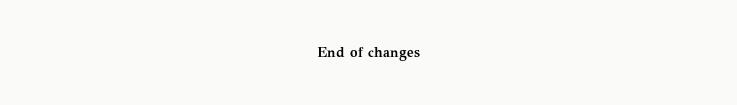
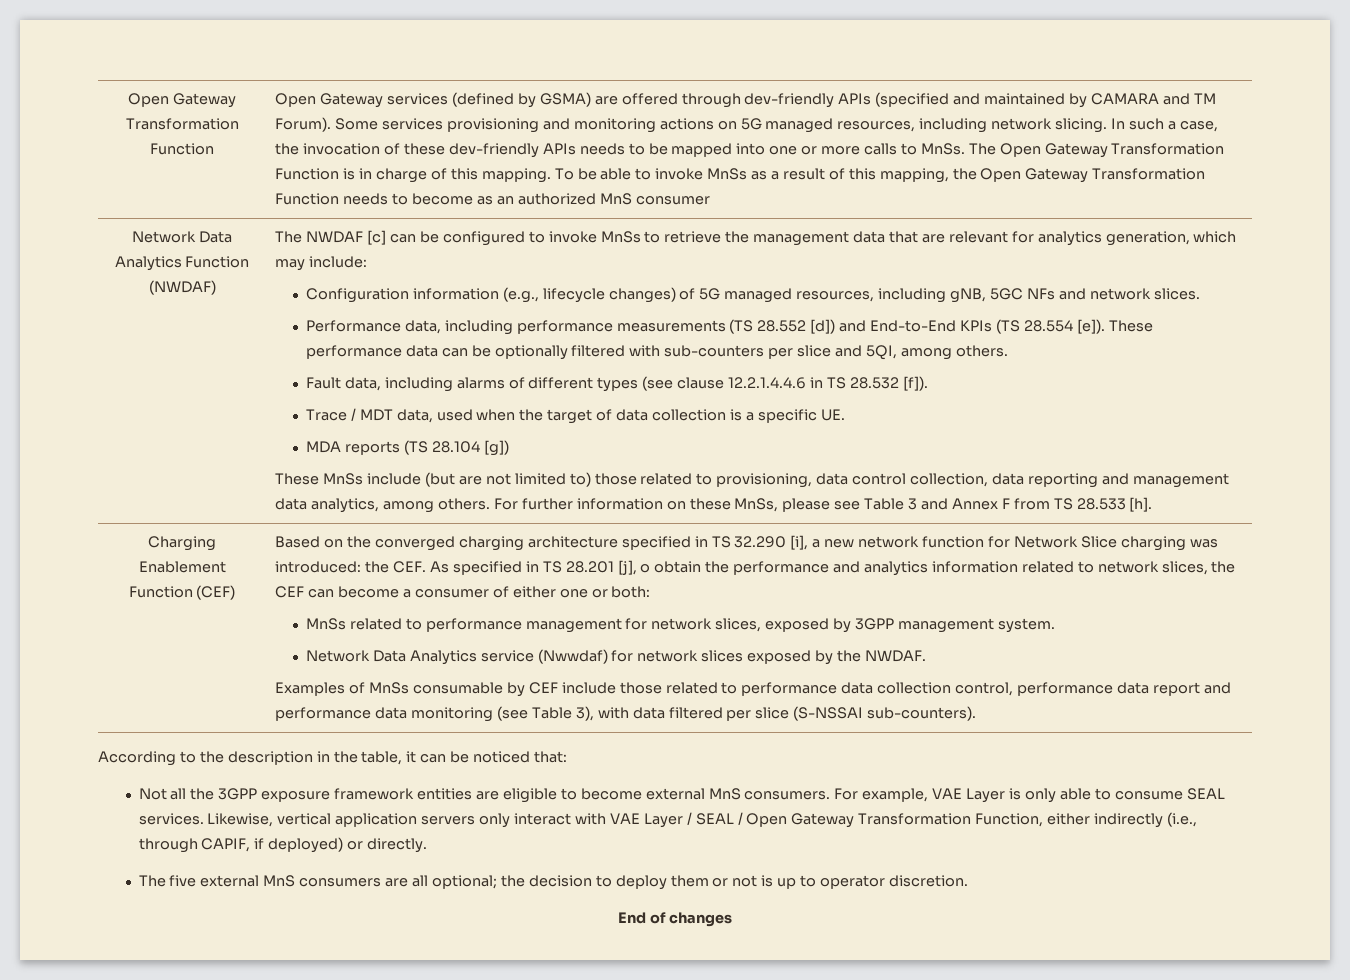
+ Open Gateway Transformation Function | Open Gateway services (defined by GSMA) are offered through dev-friendly APIs (specified and maintained by CAMARA and TM Forum). Some services provisioning and monitoring actions on 5G managed resources, including network slicing. In such a case, the invocation of these dev-friendly APIs needs to be mapped into one or more calls to MnSs. The Open Gateway Transformation Function is in charge of this mapping. To be able to invoke MnSs as a result of this mapping, the Open Gateway Transformation Function needs to become as an authorized MnS consumer
+ Network Data Analytics Function (NWDAF) | The NWDAF [c] can be configured to invoke MnSs to retrieve the management data that are relevant for analytics generation, which may include:
+ Configuration information (e.g., lifecycle changes) of 5G managed resources, including gNB, 5GC NFs and network slices.
+ Performance data, including performance measurements (TS 28.552 [d]) and End-to-End KPIs (TS 28.554 [e]). These performance data can be optionally filtered with sub-counters per slice and 5QI, among others.
+ Fault data, including alarms of different types (see clause 12.2.1.4.4.6 in TS 28.532 [f]).
+ Trace / MDT data, used when the target of data collection is a specific UE.
+ MDA reports (TS 28.104 [g])
+ These MnSs include (but are not limited to) those related to provisioning, data control collection, data reporting and management data analytics, among others. For further information on these MnSs, please see Table 3 and Annex F from TS 28.533 [h].
+ Charging Enablement Function (CEF) | Based on the converged charging architecture specified in TS 32.290 [i], a new network function for Network Slice charging was introduced: the CEF. As specified in TS 28.201 [j], o obtain the performance and analytics information related to network slices, the CEF can become a consumer of either one or both:
+ MnSs related to performance management for network slices, exposed by 3GPP management system.
+ Network Data Analytics service (Nwwdaf) for network slices exposed by the NWDAF.
+ Examples of MnSs consumable by CEF include those related to performance data collection control, performance data report and performance data monitoring (see Table 3), with data filtered per slice (S-NSSAI sub-counters).
+ According to the description in the table, it can be noticed that:
+ Not all the 3GPP exposure framework entities are eligible to become external MnS consumers. For example, VAE Layer is only able to consume SEAL services. Likewise, vertical application servers only interact with VAE Layer / SEAL / Open Gateway Transformation Function, either indirectly (i.e., through CAPIF, if deployed) or directly.
+ The five external MnS consumers are all optional; the decision to deploy them or not is up to operator discretion.

